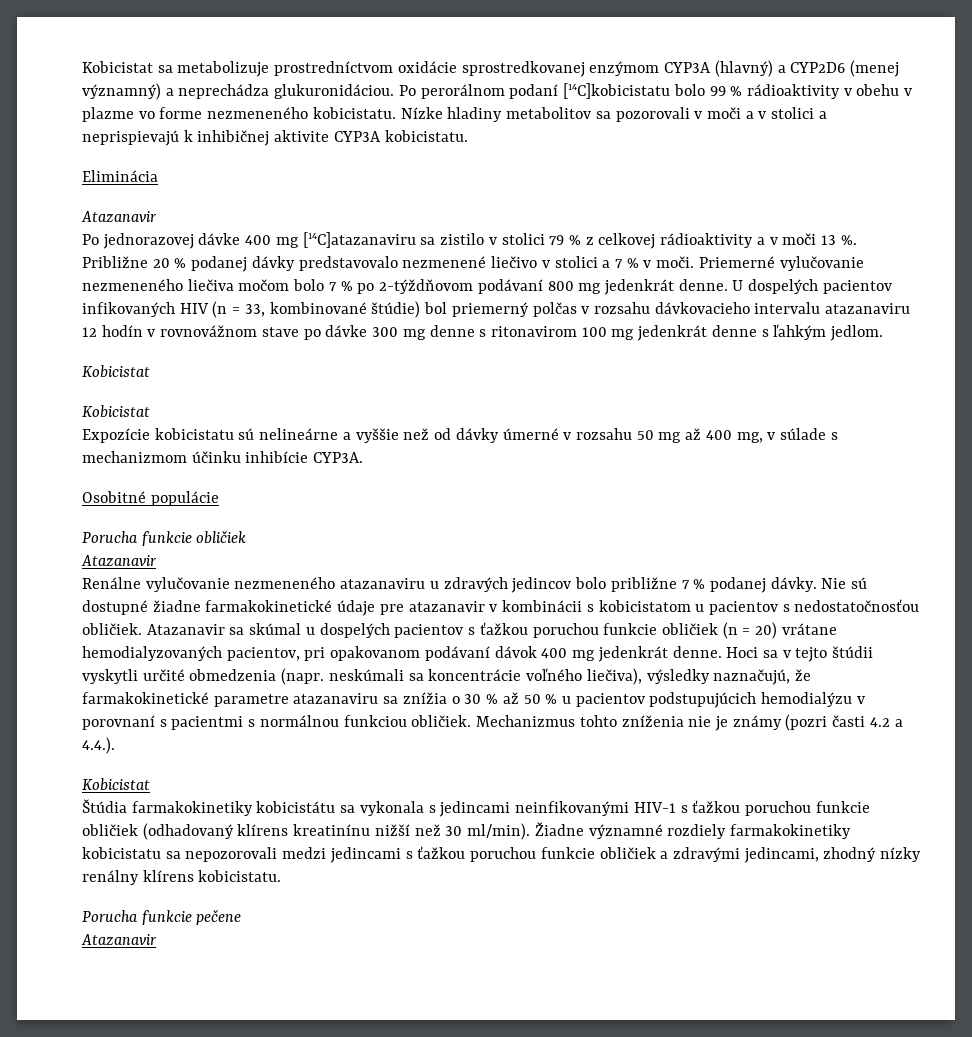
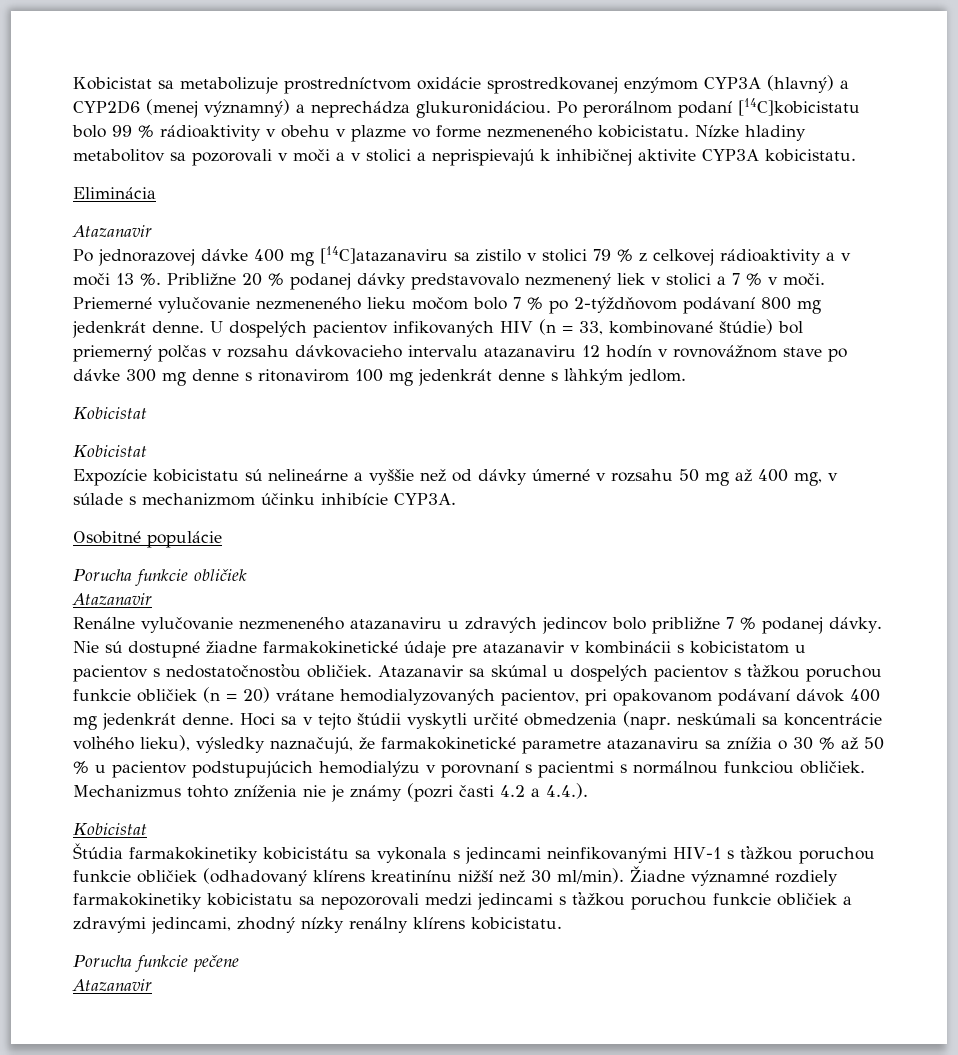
- Približne 20 % podanej dávky predstavovalo nezmenené liečivo v stolici a 7 % v moči.
+ Približne 20 % podanej dávky predstavovalo nezmenený liek v stolici a 7 % v moči.
- Priemerné vylučovanie nezmeneného liečiva močom bolo 7 % po 2-týždňovom podávaní 800 mg jedenkrát denne.
+ Priemerné vylučovanie nezmeneného lieku močom bolo 7 % po 2-týždňovom podávaní 800 mg jedenkrát denne.
- Hoci sa v tejto štúdii vyskytli určité obmedzenia (napr. neskúmali sa koncentrácie voľného liečiva), výsledky naznačujú, že farmakokinetické parametre atazanaviru sa znížia o 30 % až 50 % u pacientov podstupujúcich hemodialýzu v porovnaní s pacientmi s normálnou funkciou obličiek.
+ Hoci sa v tejto štúdii vyskytli určité obmedzenia (napr. neskúmali sa koncentrácie voľného lieku), výsledky naznačujú, že farmakokinetické parametre atazanaviru sa znížia o 30 % až 50 % u pacientov podstupujúcich hemodialýzu v porovnaní s pacientmi s normálnou funkciou obličiek.

